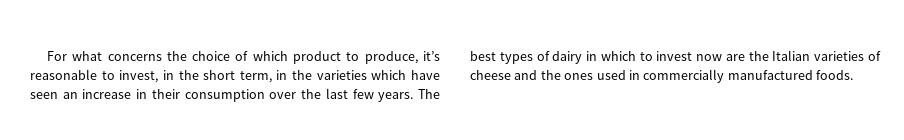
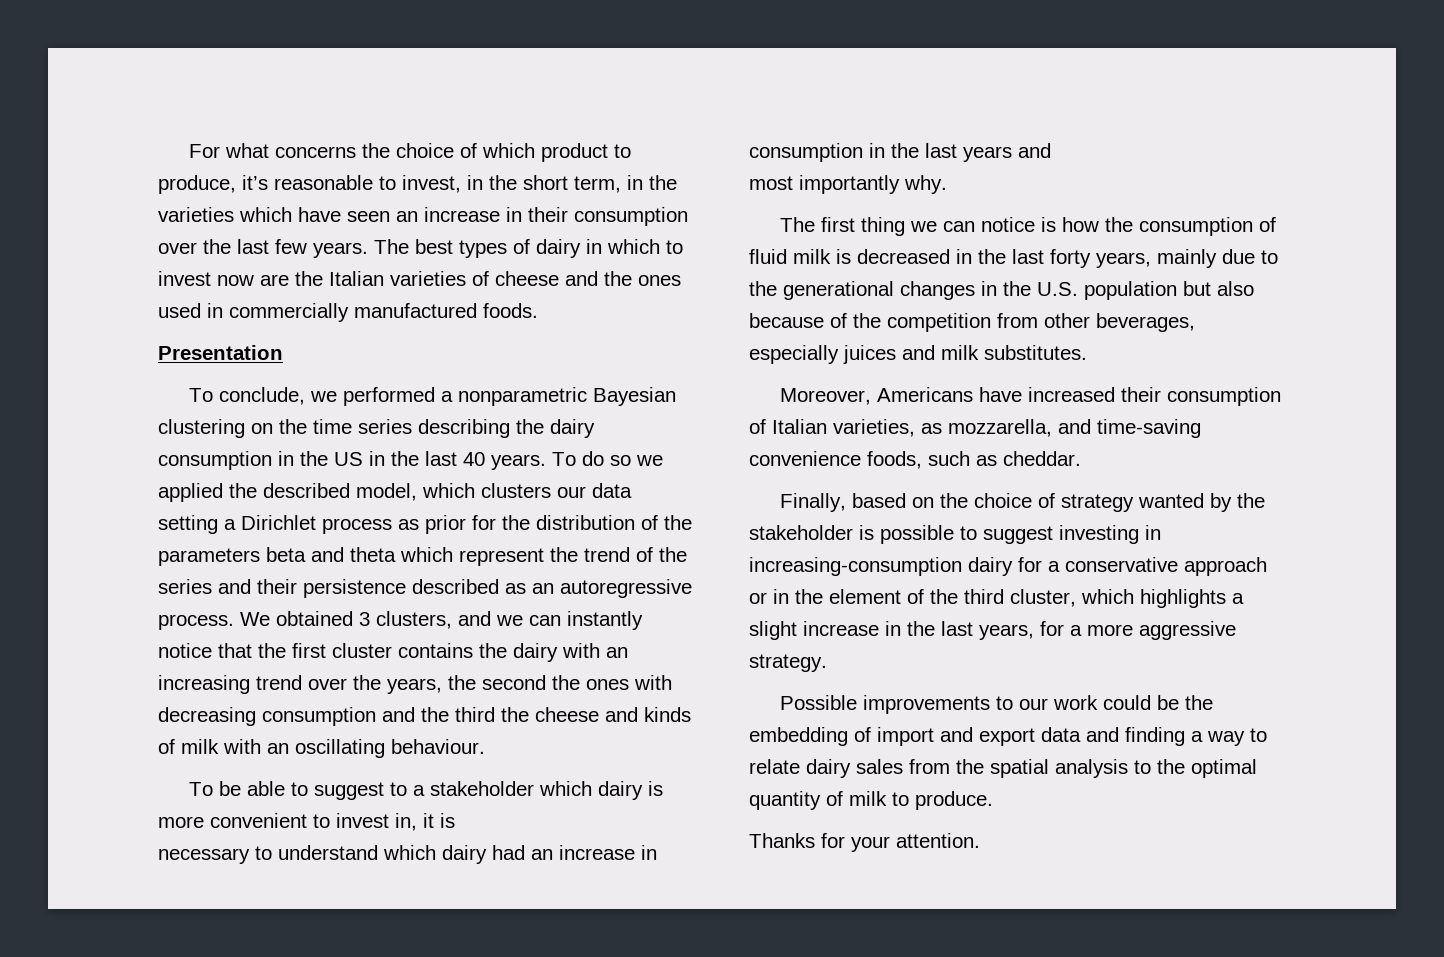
+ Presentation
+ To conclude, we performed a nonparametric Bayesian clustering on the time series describing the dairy consumption in the US in the last 40 years. To do so we applied the described model, which clusters our data setting a Dirichlet process as prior for the distribution of the parameters beta and theta which represent the trend of the series and their persistence described as an autoregressive process. We obtained 3 clusters, and we can instantly notice that the first cluster contains the dairy with an increasing trend over the years, the second the ones with decreasing consumption and the third the cheese and kinds of milk with an oscillating behaviour.
+ To be able to suggest to a stakeholder which dairy is more convenient to invest in, it is
+ necessary to understand which dairy had an increase in consumption in the last years and
+ most importantly why.
+ The first thing we can notice is how the consumption of fluid milk is decreased in the last forty years, mainly due to the generational changes in the U.S. population but also because of the competition from other beverages, especially juices and milk substitutes.
+ Moreover, Americans have increased their consumption of Italian varieties, as mozzarella, and time-saving convenience foods, such as cheddar.
+ Finally, based on the choice of strategy wanted by the stakeholder is possible to suggest investing in increasing-consumption dairy for a conservative approach or in the element of the third cluster, which highlights a slight increase in the last years, for a more aggressive strategy.
+ Possible improvements to our work could be the embedding of import and export data and finding a way to relate dairy sales from the spatial analysis to the optimal quantity of milk to produce.
+ Thanks for your attention.

